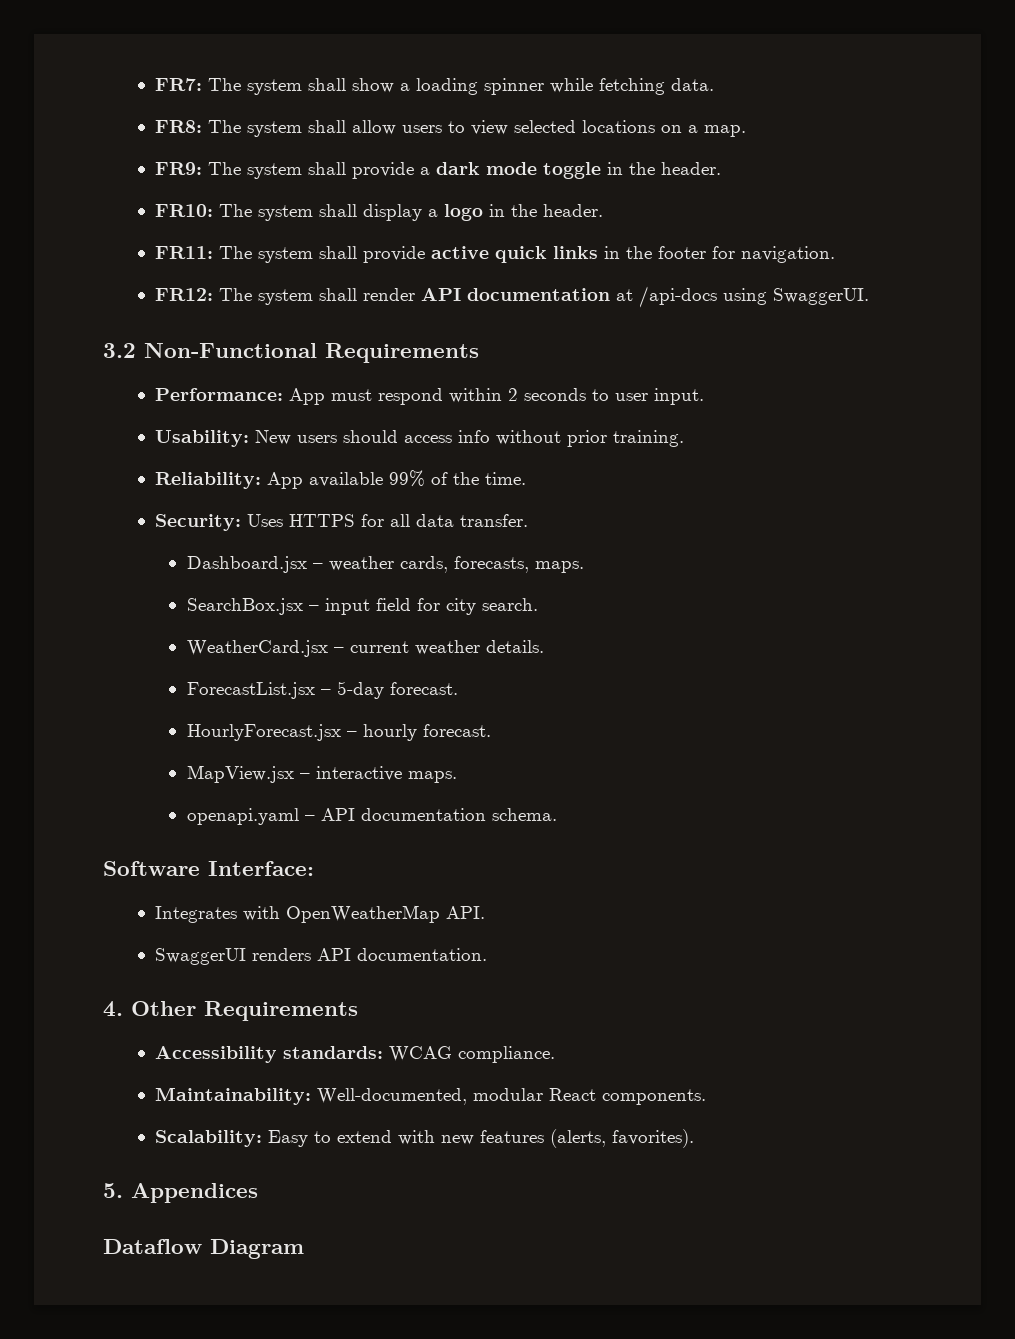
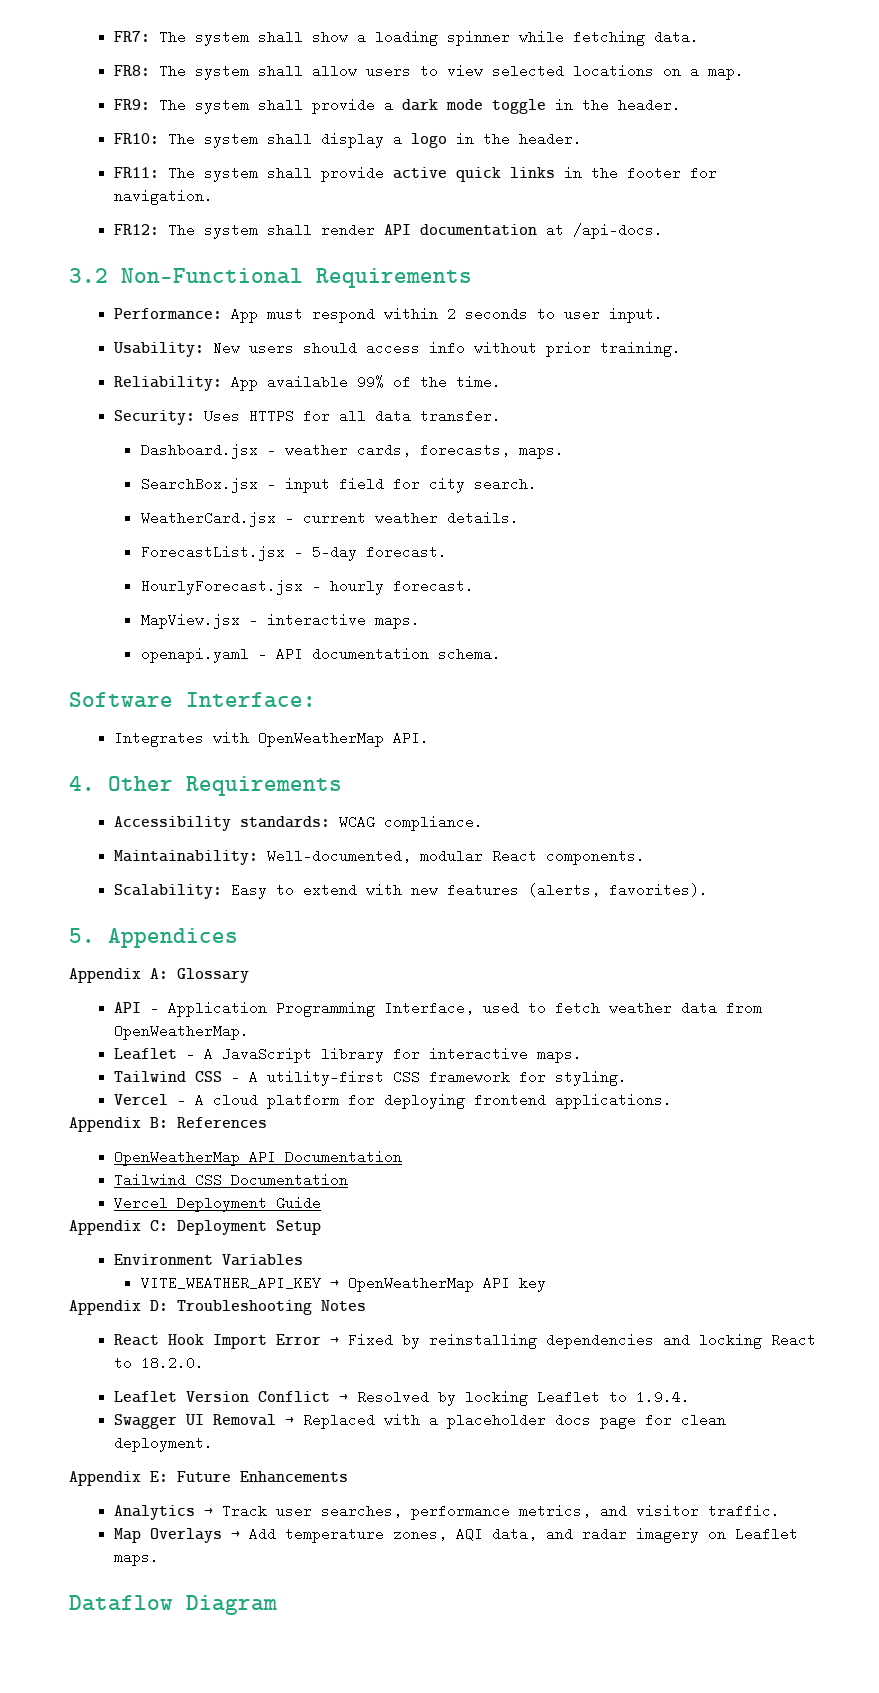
- FR12: The system shall render API documentation at /api-docs using SwaggerUI.
+ FR12: The system shall render API documentation at /api-docs.
- SwaggerUI renders API documentation.
+ Appendix A: Glossary
+ API – Application Programming Interface, used to fetch weather data from OpenWeatherMap.
+ Leaflet – A JavaScript library for interactive maps.
+ Tailwind CSS – A utility‑first CSS framework for styling.
+ Vercel – A cloud platform for deploying frontend applications.
+ Appendix B: References
+ OpenWeatherMap API Documentation
+ Tailwind CSS Documentation
+ Vercel Deployment Guide
+ Appendix C: Deployment Setup
+ Environment Variables
+ VITE_WEATHER_API_KEY → OpenWeatherMap API key
+ Appendix D: Troubleshooting Notes
+ React Hook Import Error → Fixed by reinstalling dependencies and locking React to 18.2.0.
+ Leaflet Version Conflict → Resolved by locking Leaflet to 1.9.4.
+ Swagger UI Removal → Replaced with a placeholder docs page for clean deployment.
+ Appendix E: Future Enhancements
+ Analytics → Track user searches, performance metrics, and visitor traffic.
+ Map Overlays → Add temperature zones, AQI data, and radar imagery on Leaflet maps.

